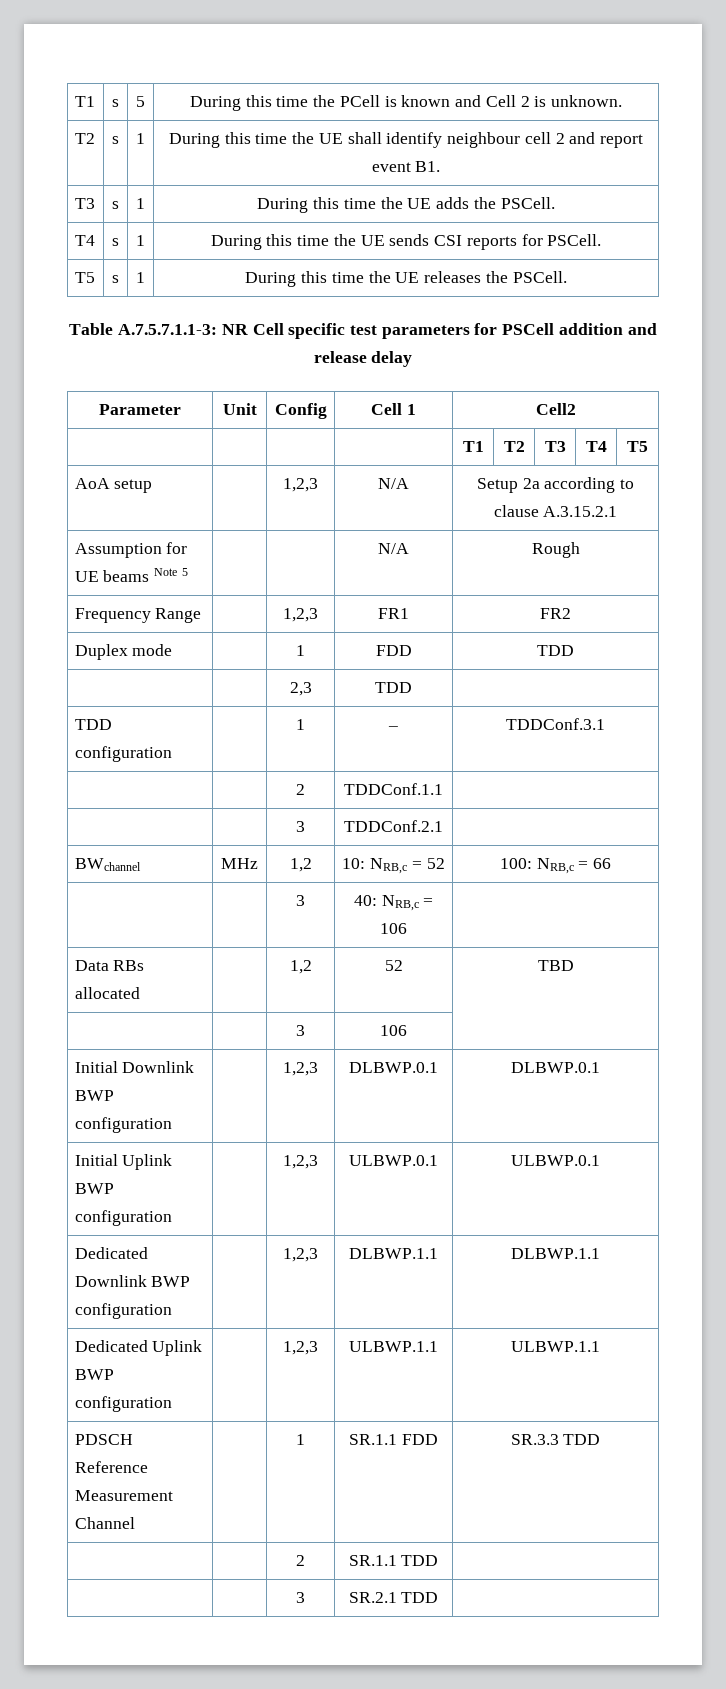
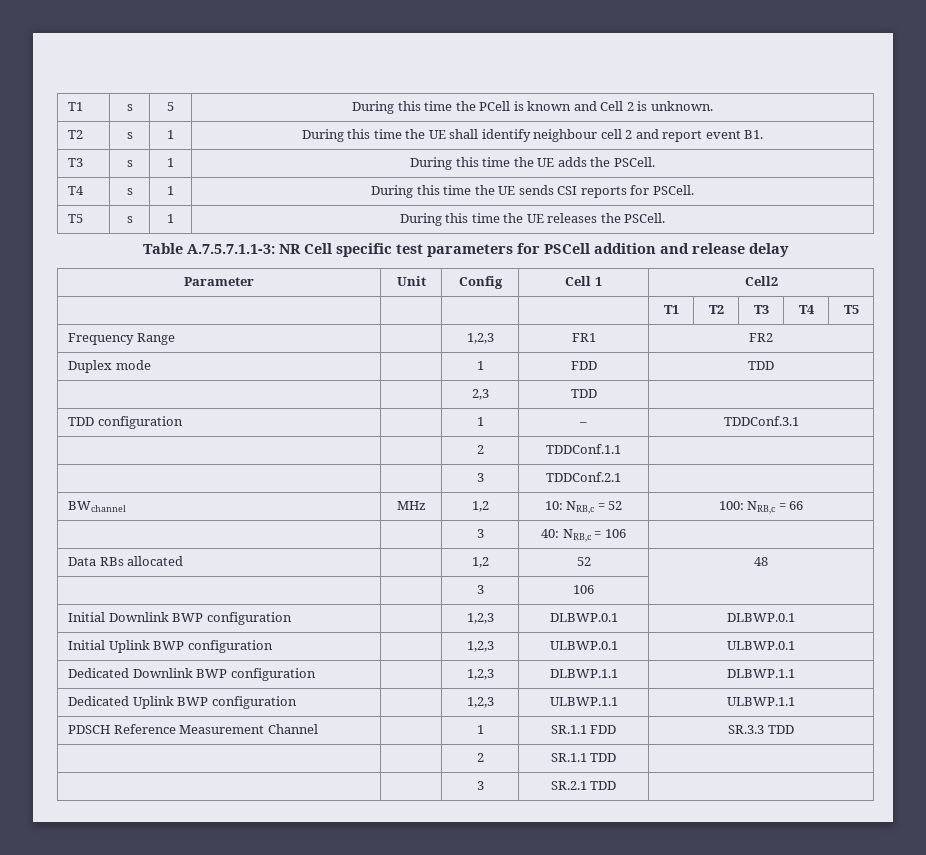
- AoA setup | | 1,2,3 | N/A | Setup 2a according to clause A.3.15.2.1
- Assumption for UE beams Note 5 | | | N/A | Rough
- Data RBs allocated | | 1,2 | 52 | TBD
+ Data RBs allocated | | 1,2 | 52 | 48

